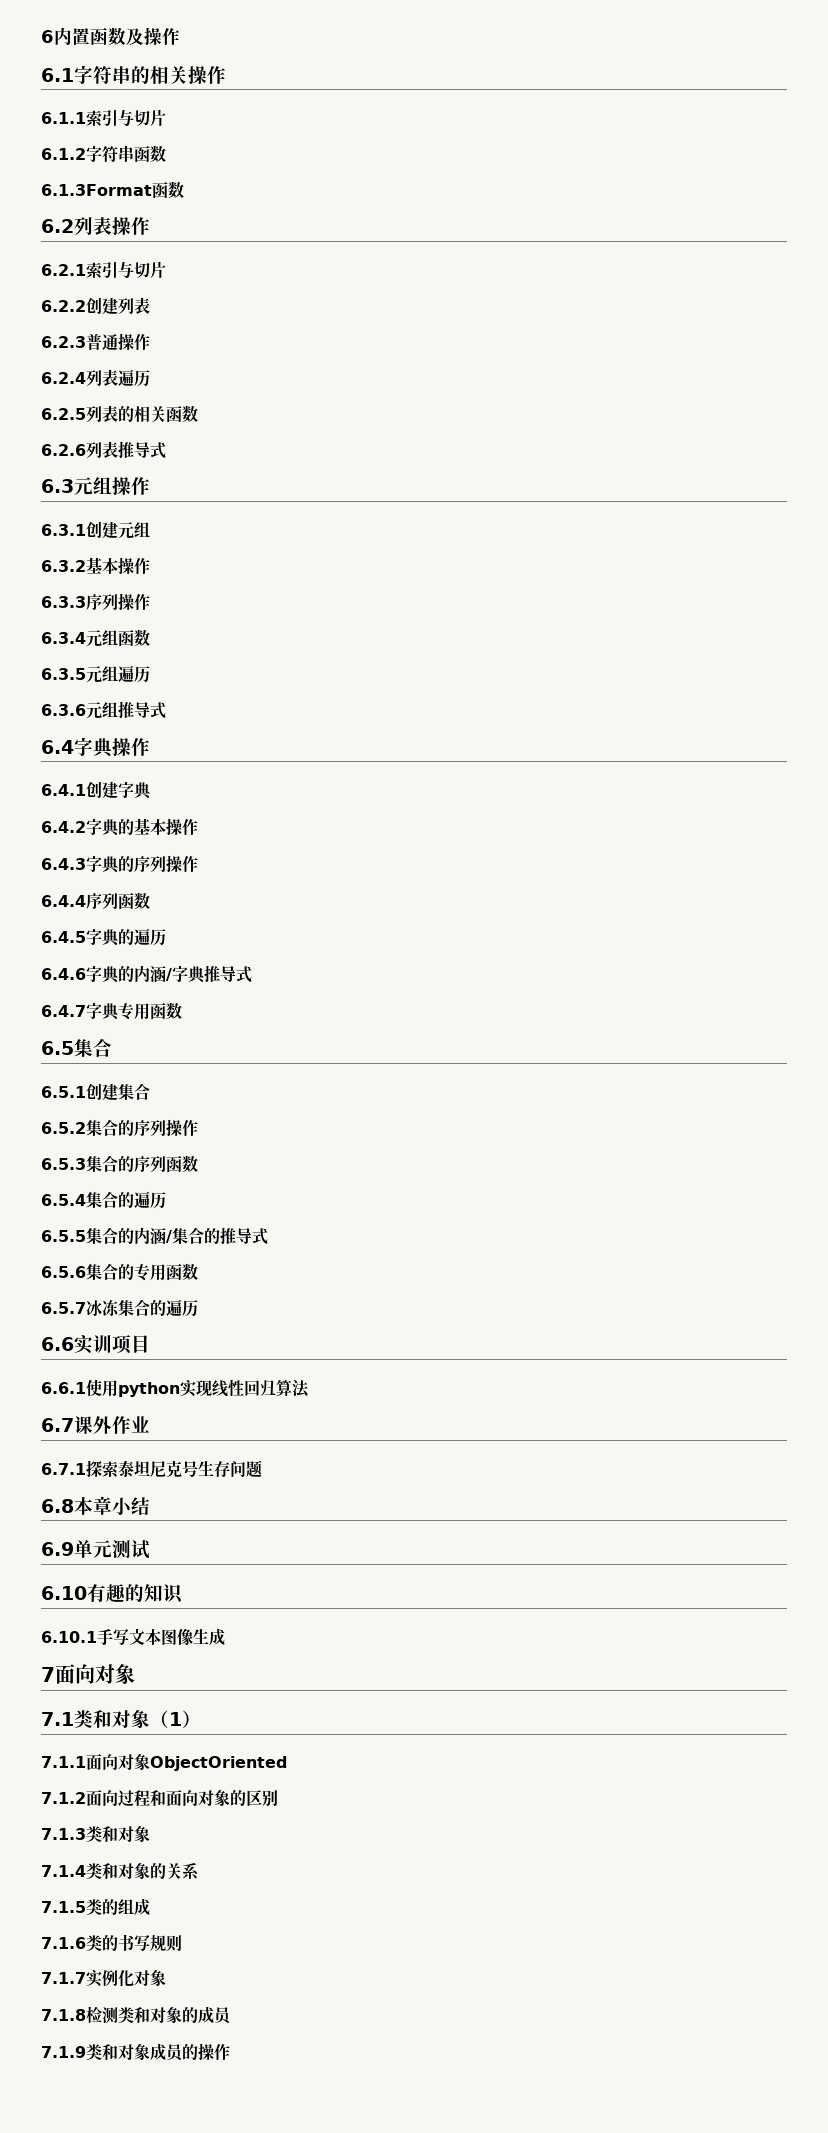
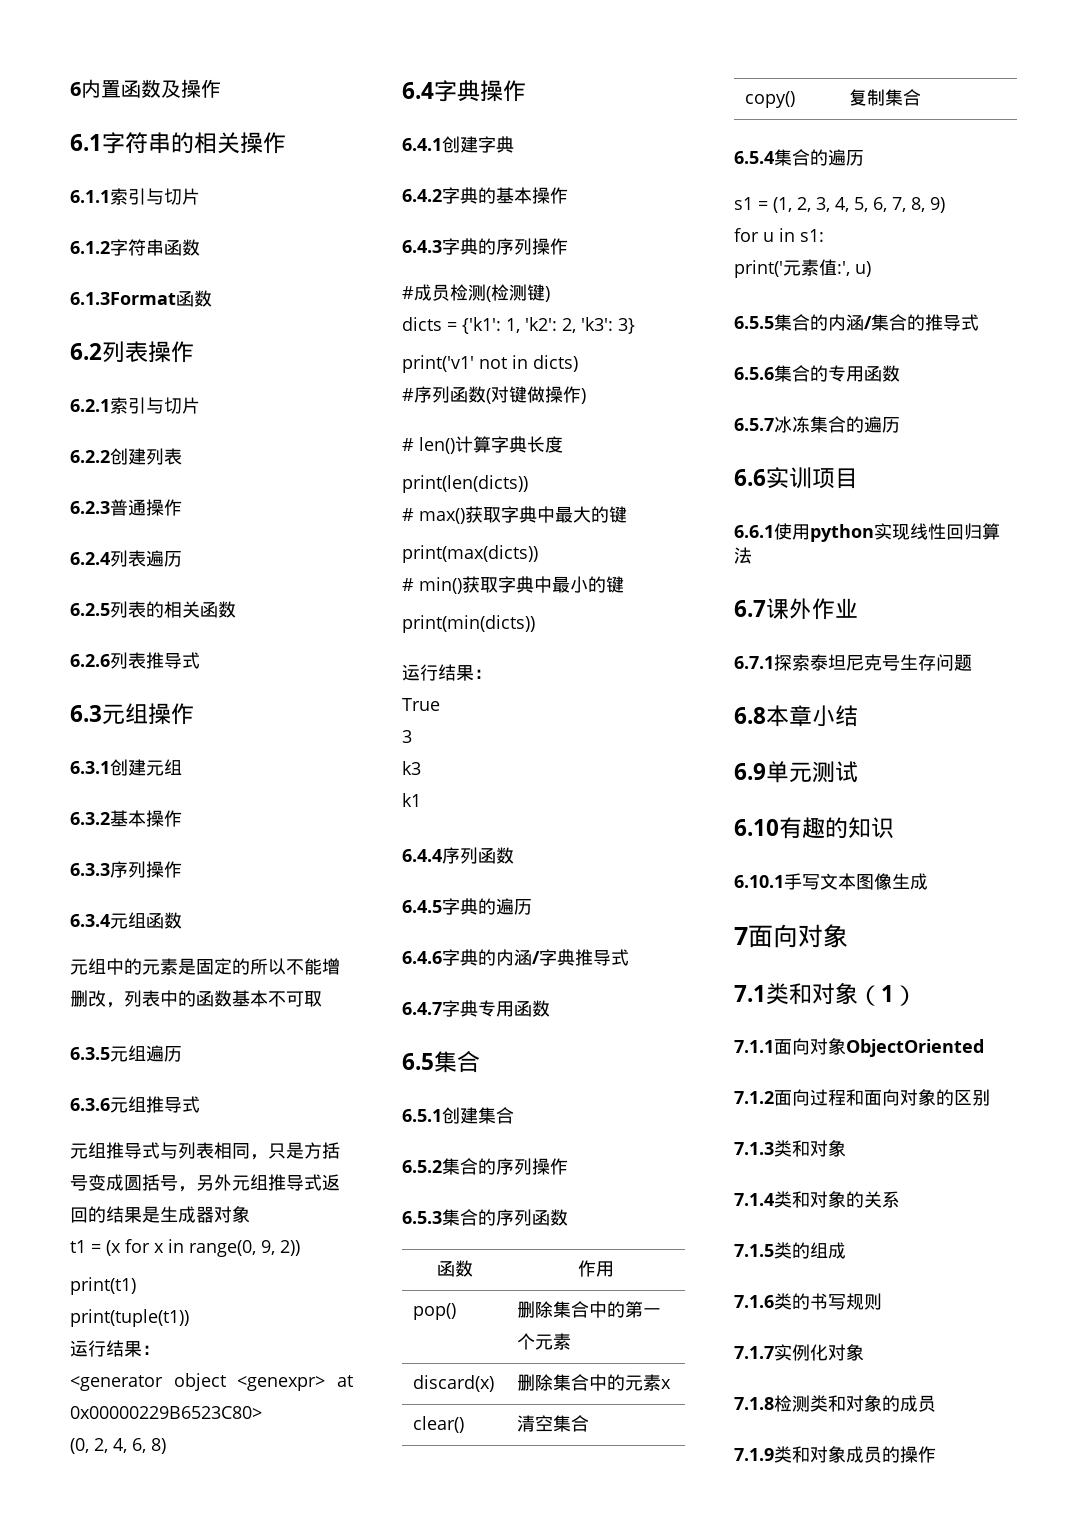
+ 元组中的元素是固定的所以不能增删改，列表中的函数基本不可取
+ 元组推导式与列表相同，只是方括号变成圆括号，另外元组推导式返回的结果是生成器对象
+ t1 = (x for x in range(0, 9, 2))
+ print(t1)
+ print(tuple(t1))
+ 运行结果：
+ <generator object <genexpr> at 0x00000229B6523C80>
+ (0, 2, 4, 6, 8)
+ #成员检测(检测键)
+ dicts = {'k1': 1, 'k2': 2, 'k3': 3}
+ print('v1' not in dicts)
+ #序列函数(对键做操作)
+ # len()计算字典长度
+ print(len(dicts))
+ # max()获取字典中最大的键
+ print(max(dicts))
+ # min()获取字典中最小的键
+ print(min(dicts))
+ 运行结果：
+ True
+ 3
+ k3
+ k1
+ 函数 | 作用
+ pop() | 删除集合中的第一个元素
+ discard(x) | 删除集合中的元素x
+ clear() | 清空集合
+ copy() | 复制集合
  6.5.4集合的遍历
+ s1 = (1, 2, 3, 4, 5, 6, 7, 8, 9)
+ for u in s1:
+ print('元素值:', u)

